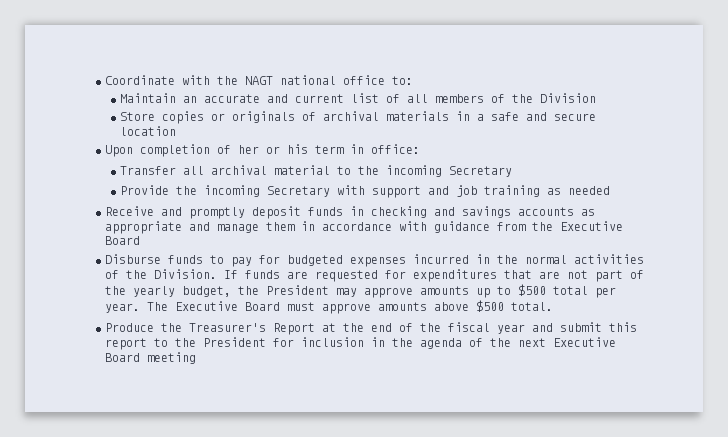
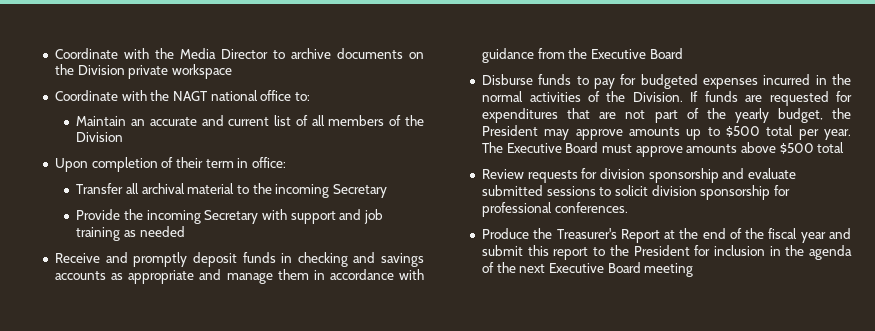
+ Coordinate with the Media Director to archive documents on the Division private workspace
- Store copies or originals of archival materials in a safe and secure location
- Upon completion of her or his term in office:
+ Upon completion of their term in office:
- The Executive Board must approve amounts above $500 total.
+ The Executive Board must approve amounts above $500 total
+ Review requests for division sponsorship and evaluate submitted sessions to solicit division sponsorship for professional conferences.

